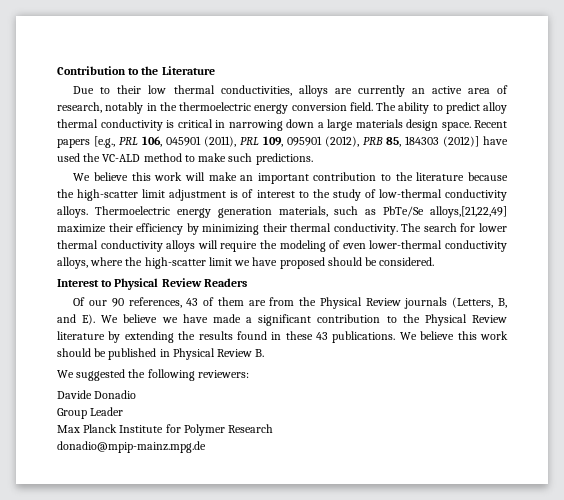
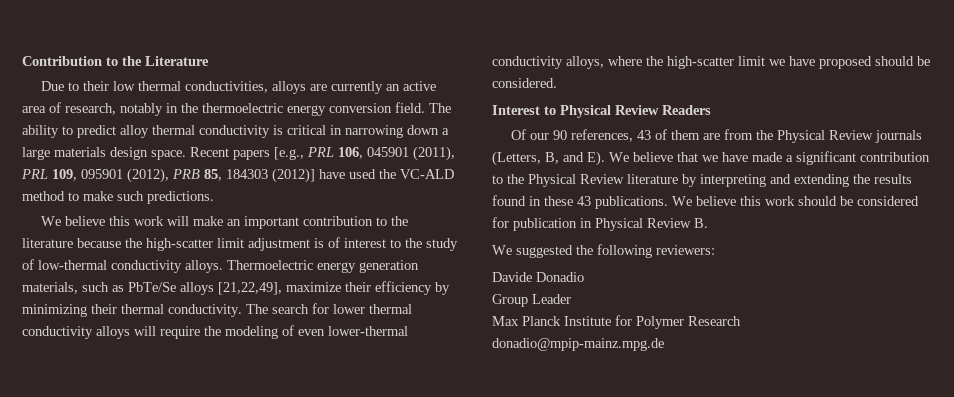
- Thermoelectric energy generation materials, such as PbTe/Se alloys,[21,22,49] maximize their efficiency by minimizing their thermal conductivity.
+ Thermoelectric energy generation materials, such as PbTe/Se alloys [21,22,49], maximize their efficiency by minimizing their thermal conductivity.
- Of our 90 references, 43 of them are from the Physical Review journals (Letters, B, and E). We believe we have made a significant contribution to the Physical Review literature by extending the results found in these 43 publications.
+ Of our 90 references, 43 of them are from the Physical Review journals (Letters, B, and E). We believe that we have made a significant contribution to the Physical Review literature by interpreting and extending the results found in these 43 publications.
- We believe this work should be published in Physical Review B.
+ We believe this work should be considered for publication in Physical Review B.

